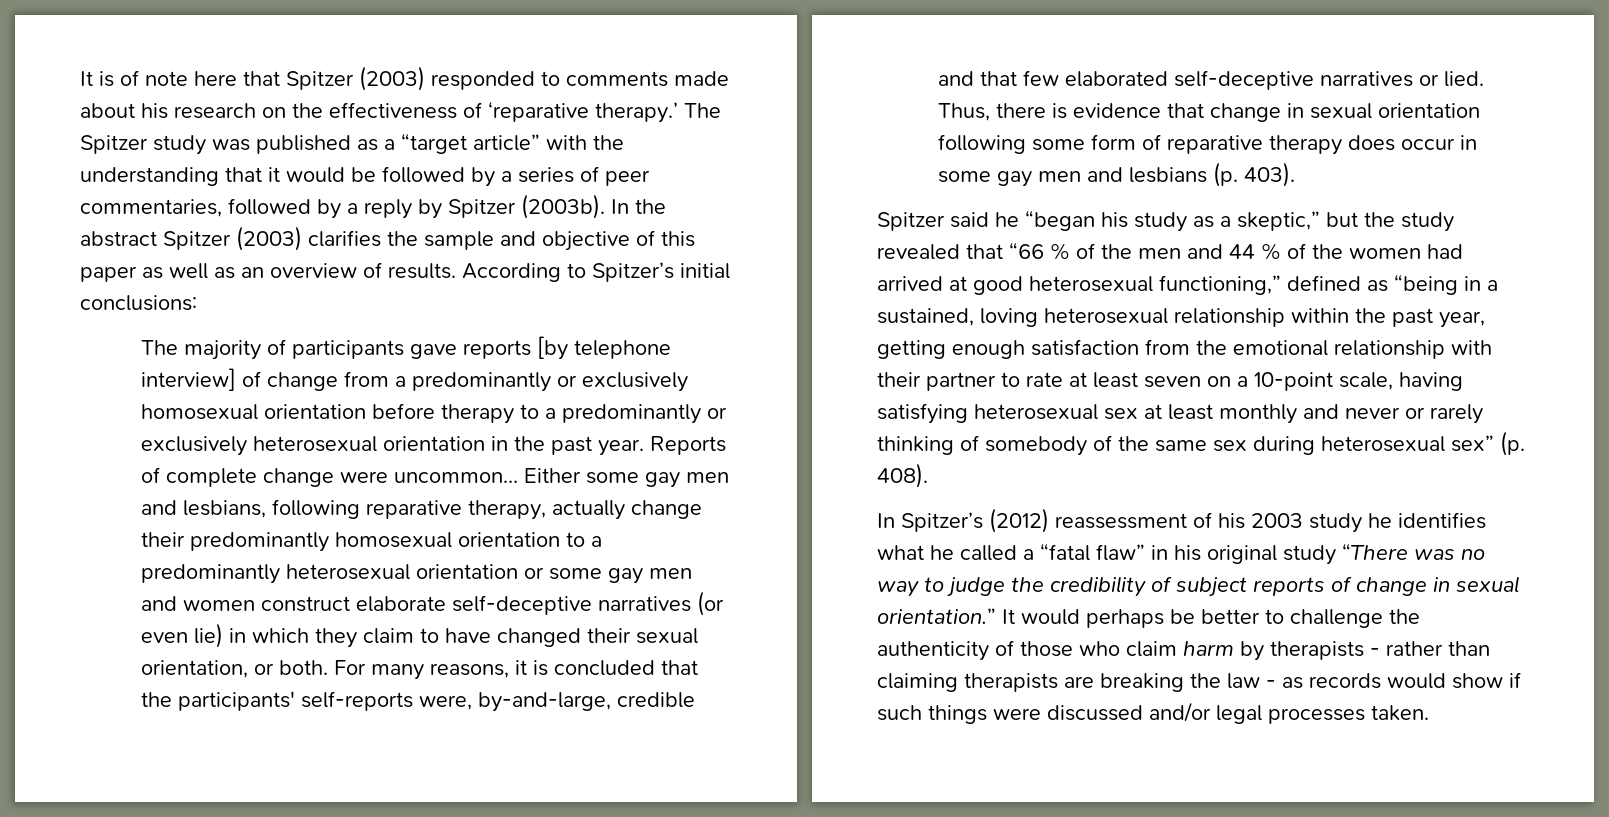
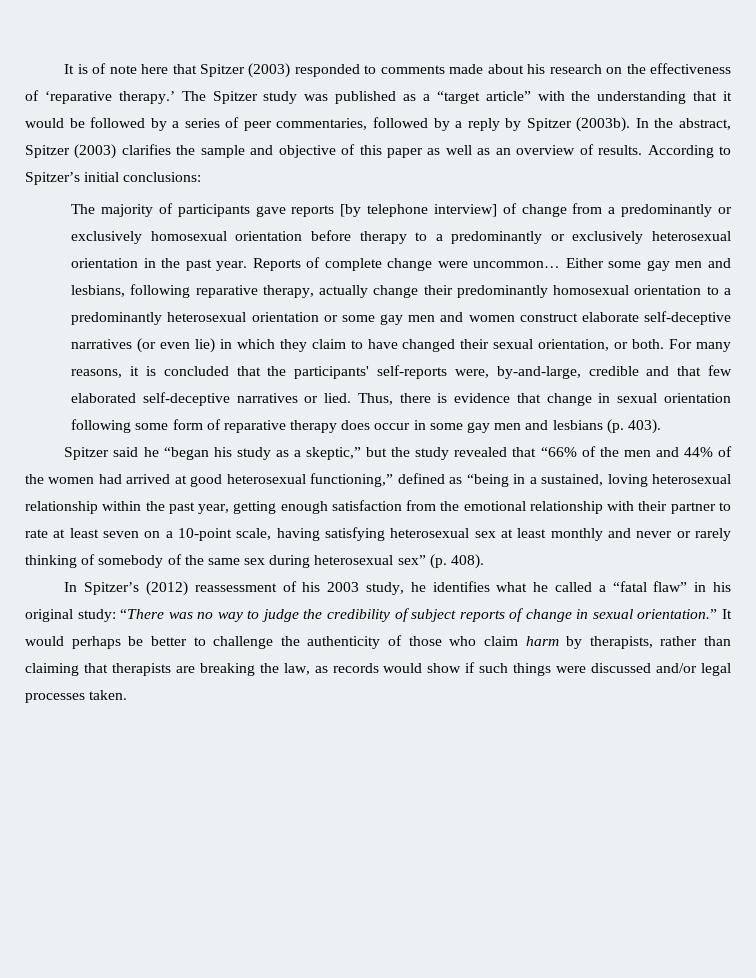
- In the abstract Spitzer (2003) clarifies the sample and objective of this paper as well as an overview of results.
+ In the abstract, Spitzer (2003) clarifies the sample and objective of this paper as well as an overview of results.
- Spitzer said he “began his study as a skeptic,” but the study revealed that “66 % of the men and 44 % of the women had arrived at good heterosexual functioning,” defined as “being in a sustained, loving heterosexual relationship within the past year, getting enough satisfaction from the emotional relationship with their partner to rate at least seven on a 10-point scale, having satisfying heterosexual sex at least monthly and never or rarely thinking of somebody of the same sex during heterosexual sex” (p. 408).
+ Spitzer said he “began his study as a skeptic,” but the study revealed that “66% of the men and 44% of the women had arrived at good heterosexual functioning,” defined as “being in a sustained, loving heterosexual relationship within the past year, getting enough satisfaction from the emotional relationship with their partner to rate at least seven on a 10-point scale, having satisfying heterosexual sex at least monthly and never or rarely thinking of somebody of the same sex during heterosexual sex” (p. 408).
- In Spitzer’s (2012) reassessment of his 2003 study he identifies what he called a “fatal flaw” in his original study “There was no way to judge the credibility of subject reports of change in sexual orientation.”
+ In Spitzer’s (2012) reassessment of his 2003 study, he identifies what he called a “fatal flaw” in his original study: “There was no way to judge the credibility of subject reports of change in sexual orientation.”
- It would perhaps be better to challenge the authenticity of those who claim harm by therapists - rather than claiming therapists are breaking the law - as records would show if such things were discussed and/or legal processes taken.
+ It would perhaps be better to challenge the authenticity of those who claim harm by therapists, rather than claiming that therapists are breaking the law, as records would show if such things were discussed and/or legal processes taken.

